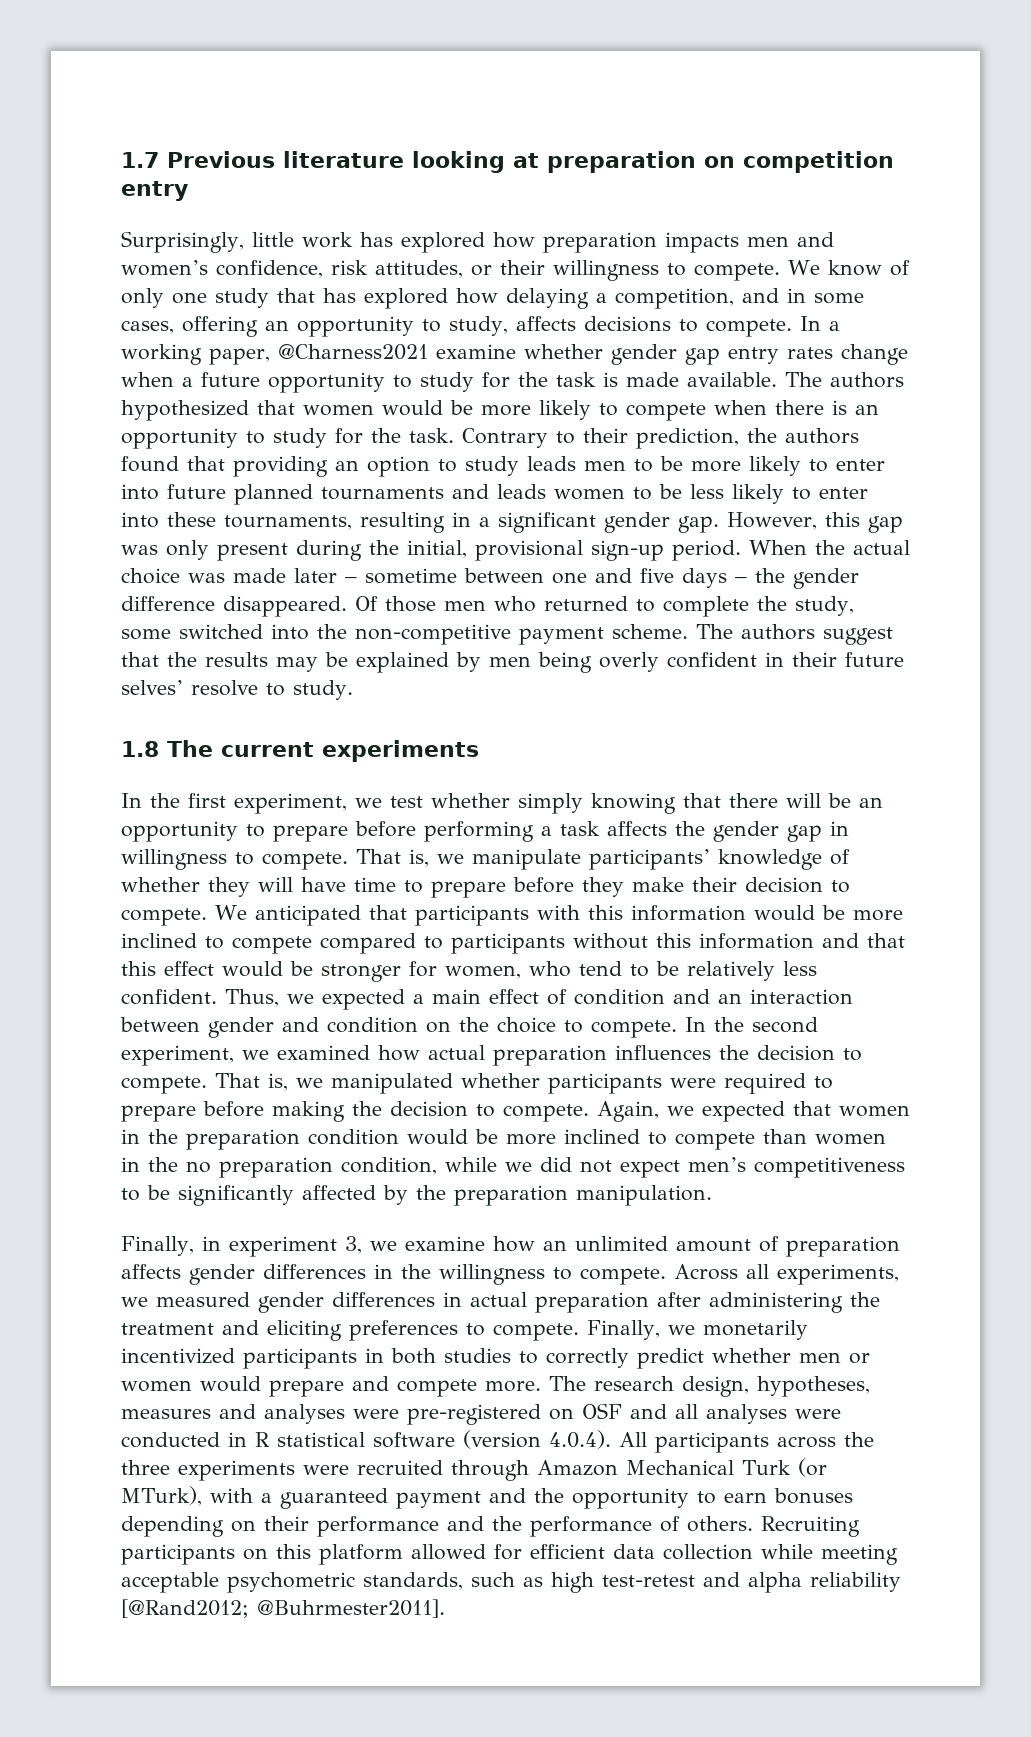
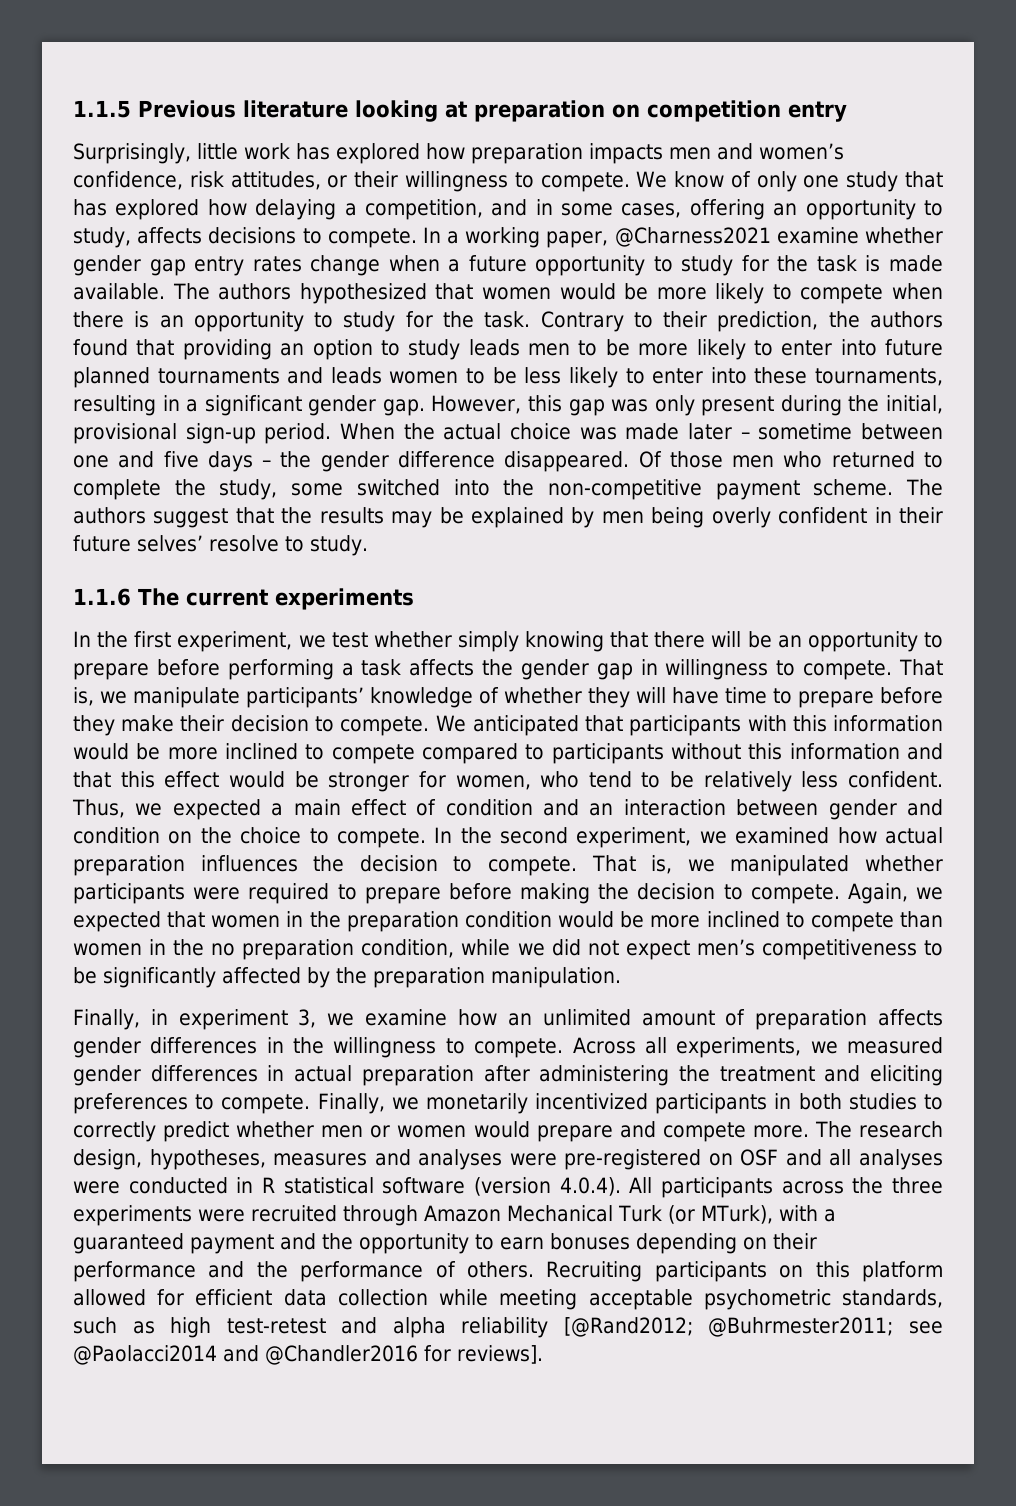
- 1.7 Previous literature looking at preparation on competition entry
+ 1.1.5 Previous literature looking at preparation on competition entry
- 1.8 The current experiments
+ 1.1.6 The current experiments
- Recruiting participants on this platform allowed for efficient data collection while meeting acceptable psychometric standards, such as high test-retest and alpha reliability [@Rand2012; @Buhrmester2011].
+ Recruiting participants on this platform allowed for efficient data collection while meeting acceptable psychometric standards, such as high test-retest and alpha reliability [@Rand2012; @Buhrmester2011; see @Paolacci2014 and @Chandler2016 for reviews].

